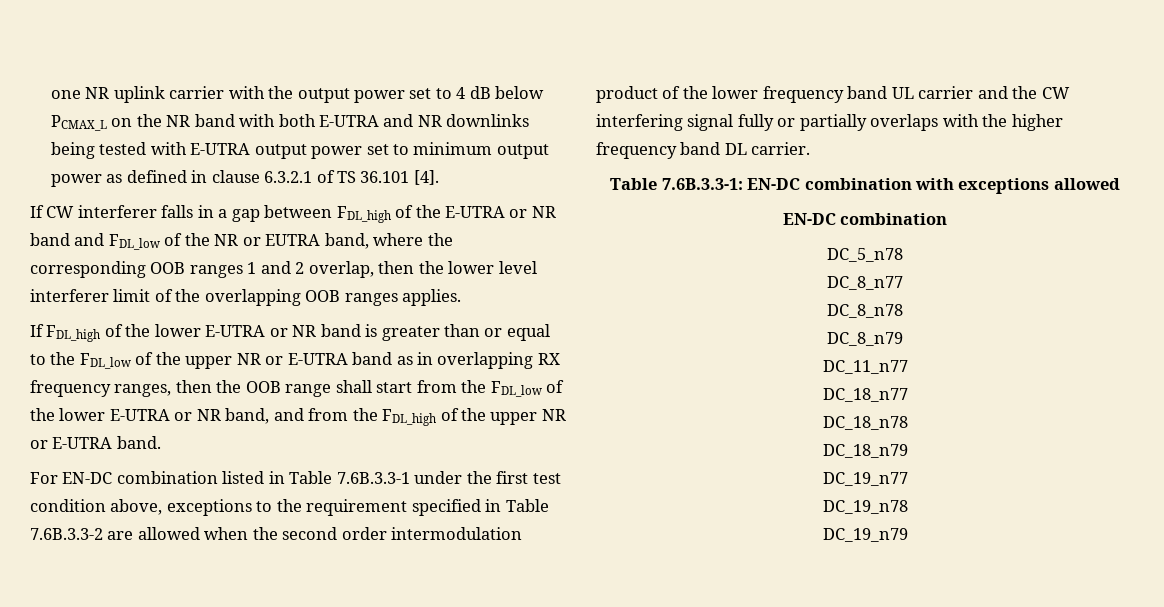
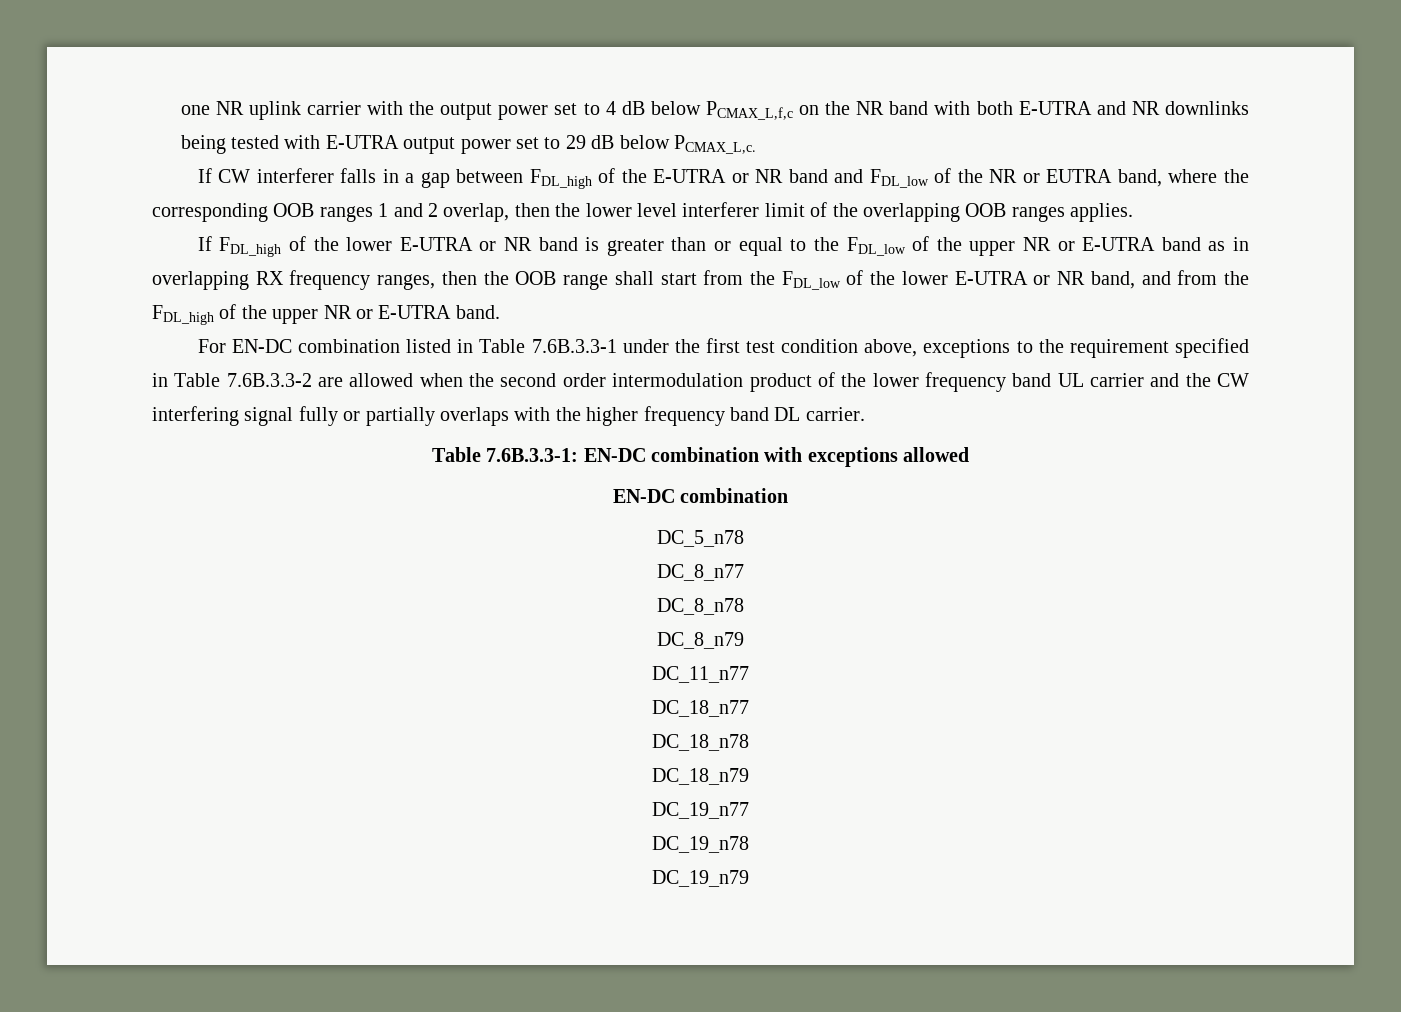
- one NR uplink carrier with the output power set to 4 dB below PCMAX_L on the NR band with both E-UTRA and NR downlinks being tested with E-UTRA output power set to minimum output power as defined in clause 6.3.2.1 of TS 36.101 [4].
+ one NR uplink carrier with the output power set to 4 dB below PCMAX_L,f,c on the NR band with both E-UTRA and NR downlinks being tested with E-UTRA output power set to 29 dB below PCMAX_L,c.

